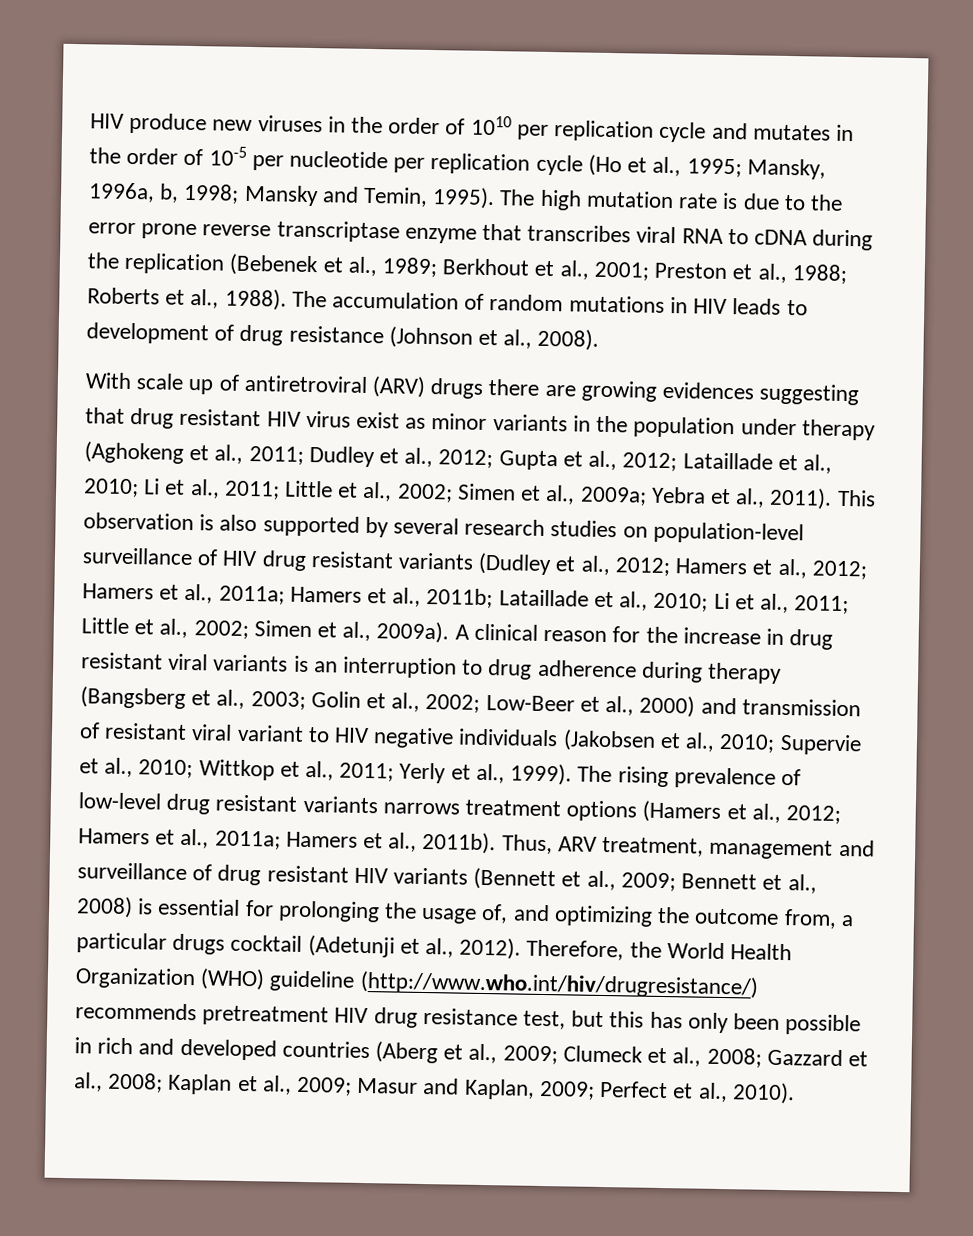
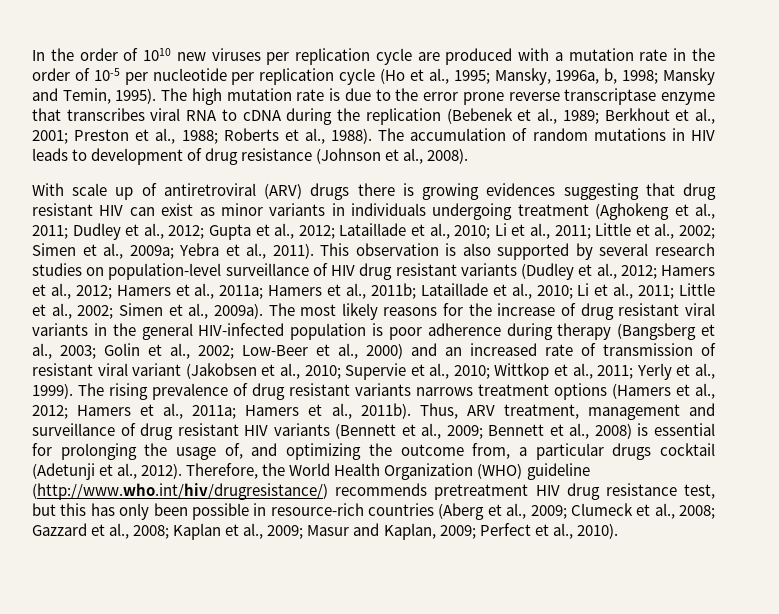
- HIV produce new viruses in the order of 1010 per replication cycle and mutates in the order of 10-5 per nucleotide per replication cycle (Ho et al., 1995; Mansky, 1996a, b, 1998; Mansky and Temin, 1995).
+ In the order of 1010 new viruses per replication cycle are produced with a mutation rate in the order of 10-5 per nucleotide per replication cycle (Ho et al., 1995; Mansky, 1996a, b, 1998; Mansky and Temin, 1995).
- With scale up of antiretroviral (ARV) drugs there are growing evidences suggesting that drug resistant HIV virus exist as minor variants in the population under therapy (Aghokeng et al., 2011; Dudley et al., 2012; Gupta et al., 2012; Lataillade et al., 2010; Li et al., 2011; Little et al., 2002; Simen et al., 2009a; Yebra et al., 2011).
+ With scale up of antiretroviral (ARV) drugs there is growing evidences suggesting that drug resistant HIV can exist as minor variants in individuals undergoing treatment (Aghokeng et al., 2011; Dudley et al., 2012; Gupta et al., 2012; Lataillade et al., 2010; Li et al., 2011; Little et al., 2002; Simen et al., 2009a; Yebra et al., 2011).
- A clinical reason for the increase in drug resistant viral variants is an interruption to drug adherence during therapy (Bangsberg et al., 2003; Golin et al., 2002; Low-Beer et al., 2000) and transmission of resistant viral variant to HIV negative individuals (Jakobsen et al., 2010; Supervie et al., 2010; Wittkop et al., 2011; Yerly et al., 1999).
+ The most likely reasons for the increase of drug resistant viral variants in the general HIV-infected population is poor adherence during therapy (Bangsberg et al., 2003; Golin et al., 2002; Low-Beer et al., 2000) and an increased rate of transmission of resistant viral variant (Jakobsen et al., 2010; Supervie et al., 2010; Wittkop et al., 2011; Yerly et al., 1999).
- The rising prevalence of low-level drug resistant variants narrows treatment options (Hamers et al., 2012; Hamers et al., 2011a; Hamers et al., 2011b).
+ The rising prevalence of drug resistant variants narrows treatment options (Hamers et al., 2012; Hamers et al., 2011a; Hamers et al., 2011b).
- Therefore, the World Health Organization (WHO) guideline (http://www.who.int/hiv/drugresistance/) recommends pretreatment HIV drug resistance test, but this has only been possible in rich and developed countries (Aberg et al., 2009; Clumeck et al., 2008; Gazzard et al., 2008; Kaplan et al., 2009; Masur and Kaplan, 2009; Perfect et al., 2010).
+ Therefore, the World Health Organization (WHO) guideline (http://www.who.int/hiv/drugresistance/) recommends pretreatment HIV drug resistance test, but this has only been possible in resource-rich countries (Aberg et al., 2009; Clumeck et al., 2008; Gazzard et al., 2008; Kaplan et al., 2009; Masur and Kaplan, 2009; Perfect et al., 2010).

